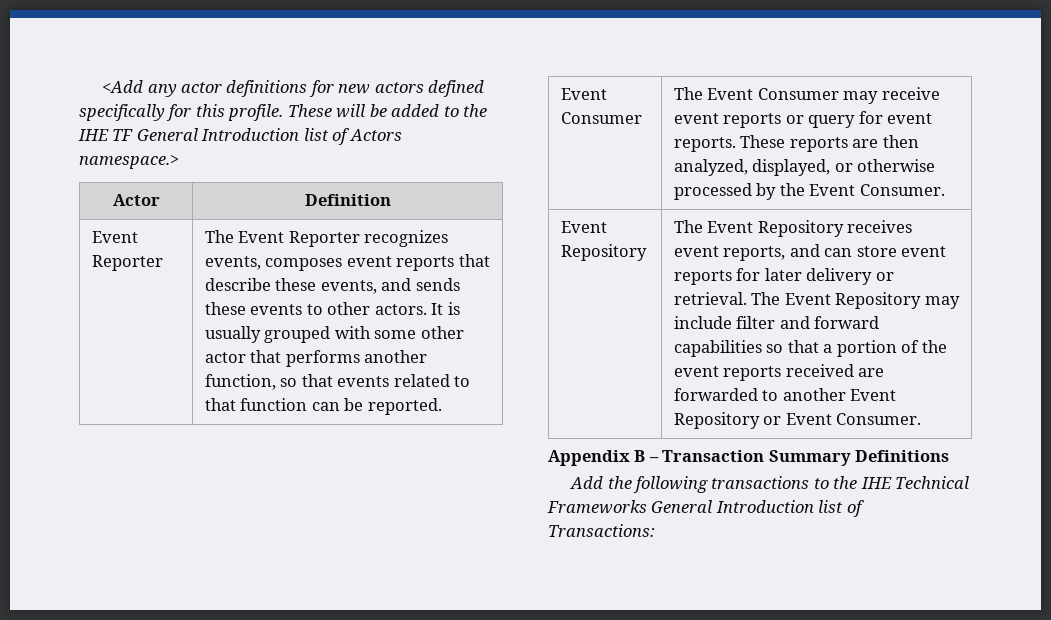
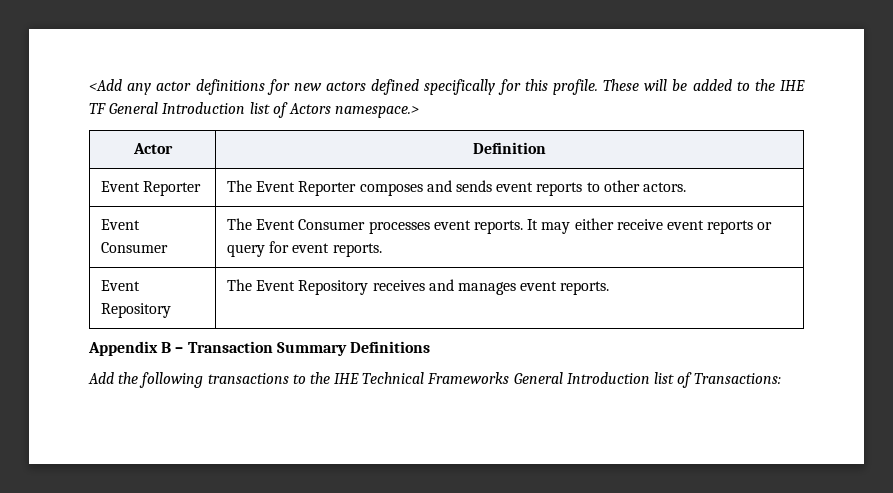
- The Event Reporter recognizes events, composes event reports that describe these events, and sends these events to other actors. It is usually grouped with some other actor that performs another function, so that events related to that function can be reported.
+ The Event Reporter composes and sends event reports to other actors.
- Event Consumer | The Event Consumer may receive event reports or query for event reports. These reports are then analyzed, displayed, or otherwise processed by the Event Consumer.
+ Event Consumer | The Event Consumer processes event reports. It may either receive event reports or query for event reports.
- The Event Repository receives event reports, and can store event reports for later delivery or retrieval. The Event Repository may include filter and forward capabilities so that a portion of the event reports received are forwarded to another Event Repository or Event Consumer.
+ The Event Repository receives and manages event reports.

